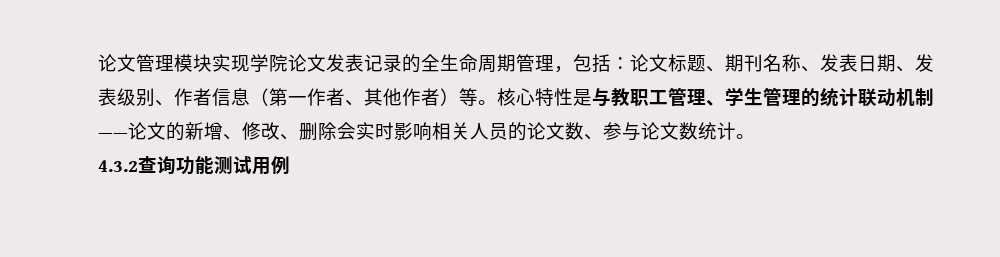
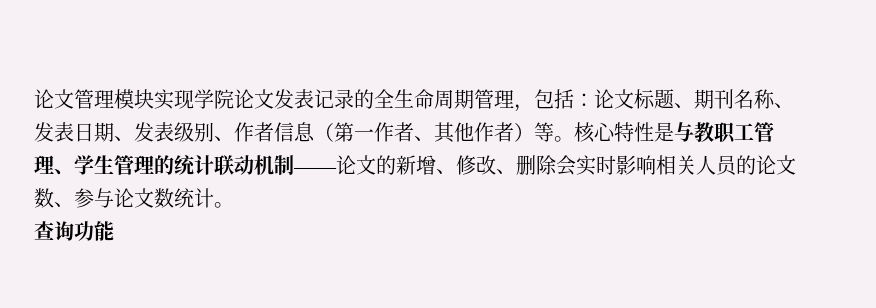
- 4.3.2查询功能测试用例
+ 查询功能

